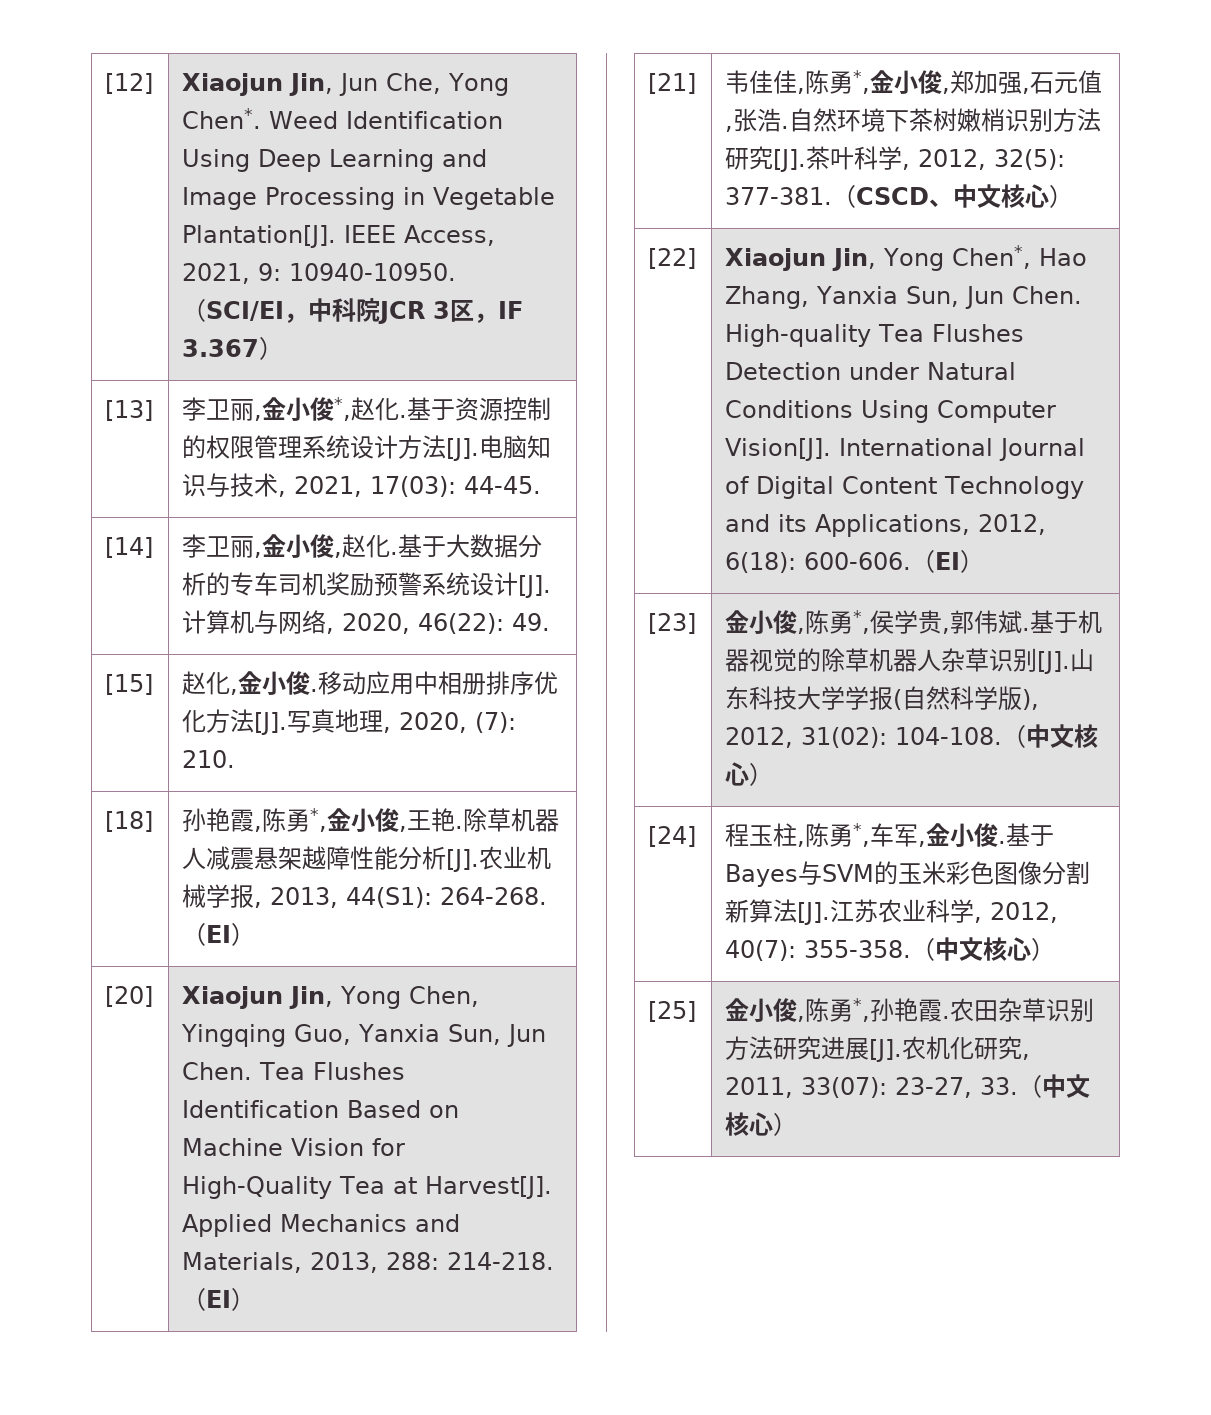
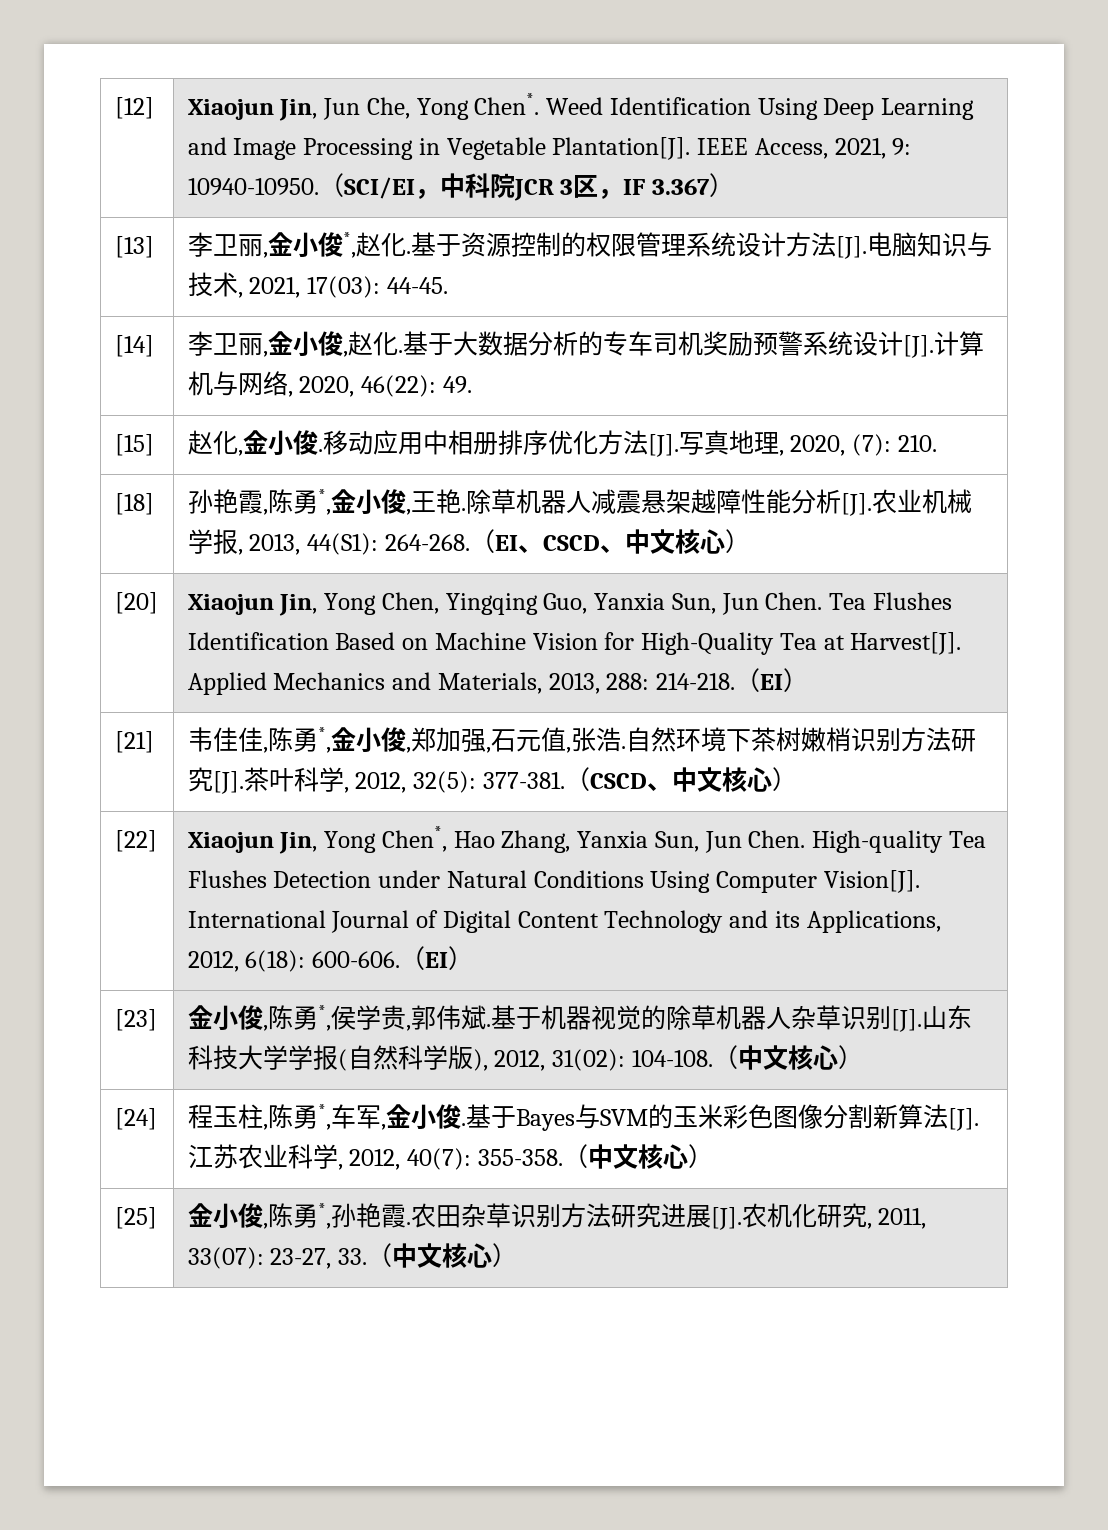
- [18] | 孙艳霞,陈勇*,金小俊,王艳.除草机器人减震悬架越障性能分析[J].农业机械学报, 2013, 44(S1): 264-268.（EI）
+ [18] | 孙艳霞,陈勇*,金小俊,王艳.除草机器人减震悬架越障性能分析[J].农业机械学报, 2013, 44(S1): 264-268.（EI、CSCD、中文核心）

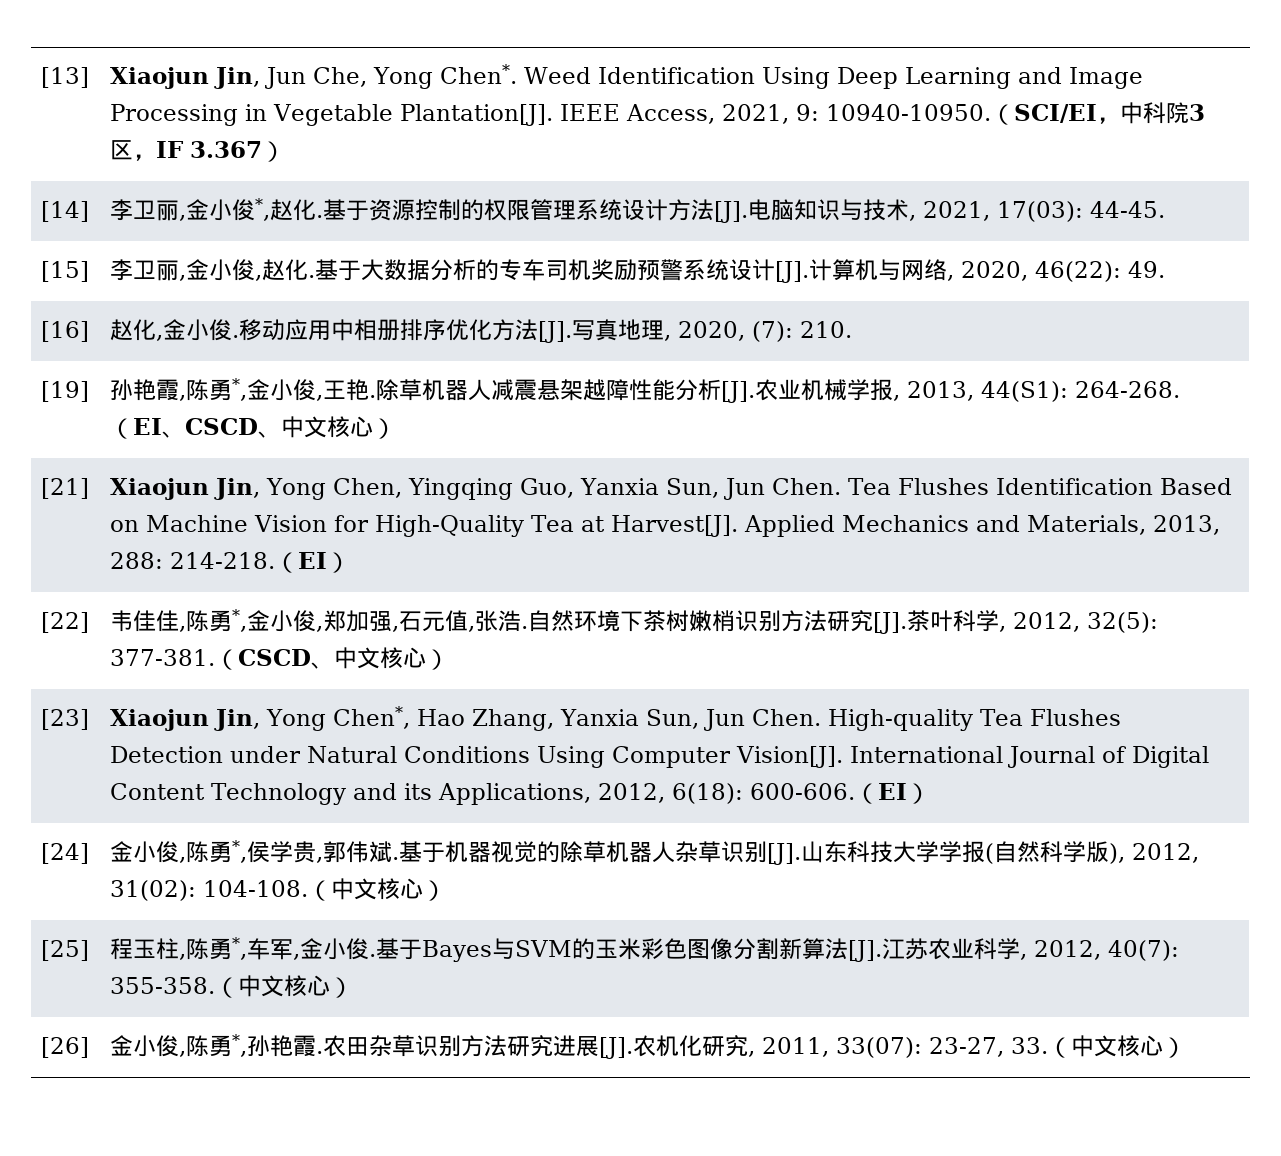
- [12] | Xiaojun Jin, Jun Che, Yong Chen*. Weed Identification Using Deep Learning and Image Processing in Vegetable Plantation[J]. IEEE Access, 2021, 9: 10940-10950.（SCI/EI，中科院JCR 3区，IF 3.367）
+ [13] | Xiaojun Jin, Jun Che, Yong Chen*. Weed Identification Using Deep Learning and Image Processing in Vegetable Plantation[J]. IEEE Access, 2021, 9: 10940-10950.（SCI/EI，中科院3区，IF 3.367）
- [13] | 李卫丽,金小俊*,赵化.基于资源控制的权限管理系统设计方法[J].电脑知识与技术, 2021, 17(03): 44-45.
+ [14] | 李卫丽,金小俊*,赵化.基于资源控制的权限管理系统设计方法[J].电脑知识与技术, 2021, 17(03): 44-45.
- [14] | 李卫丽,金小俊,赵化.基于大数据分析的专车司机奖励预警系统设计[J].计算机与网络, 2020, 46(22): 49.
+ [15] | 李卫丽,金小俊,赵化.基于大数据分析的专车司机奖励预警系统设计[J].计算机与网络, 2020, 46(22): 49.
- [15] | 赵化,金小俊.移动应用中相册排序优化方法[J].写真地理, 2020, (7): 210.
+ [16] | 赵化,金小俊.移动应用中相册排序优化方法[J].写真地理, 2020, (7): 210.
- [18] | 孙艳霞,陈勇*,金小俊,王艳.除草机器人减震悬架越障性能分析[J].农业机械学报, 2013, 44(S1): 264-268.（EI、CSCD、中文核心）
+ [19] | 孙艳霞,陈勇*,金小俊,王艳.除草机器人减震悬架越障性能分析[J].农业机械学报, 2013, 44(S1): 264-268.（EI、CSCD、中文核心）
- [20] | Xiaojun Jin, Yong Chen, Yingqing Guo, Yanxia Sun, Jun Chen. Tea Flushes Identification Based on Machine Vision for High-Quality Tea at Harvest[J]. Applied Mechanics and Materials, 2013, 288: 214-218.（EI）
+ [21] | Xiaojun Jin, Yong Chen, Yingqing Guo, Yanxia Sun, Jun Chen. Tea Flushes Identification Based on Machine Vision for High-Quality Tea at Harvest[J]. Applied Mechanics and Materials, 2013, 288: 214-218.（EI）
- [21] | 韦佳佳,陈勇*,金小俊,郑加强,石元值,张浩.自然环境下茶树嫩梢识别方法研究[J].茶叶科学, 2012, 32(5): 377-381.（CSCD、中文核心）
+ [22] | 韦佳佳,陈勇*,金小俊,郑加强,石元值,张浩.自然环境下茶树嫩梢识别方法研究[J].茶叶科学, 2012, 32(5): 377-381.（CSCD、中文核心）
- [22] | Xiaojun Jin, Yong Chen*, Hao Zhang, Yanxia Sun, Jun Chen. High-quality Tea Flushes Detection under Natural Conditions Using Computer Vision[J]. International Journal of Digital Content Technology and its Applications, 2012, 6(18): 600-606.（EI）
+ [23] | Xiaojun Jin, Yong Chen*, Hao Zhang, Yanxia Sun, Jun Chen. High-quality Tea Flushes Detection under Natural Conditions Using Computer Vision[J]. International Journal of Digital Content Technology and its Applications, 2012, 6(18): 600-606.（EI）
- [23] | 金小俊,陈勇*,侯学贵,郭伟斌.基于机器视觉的除草机器人杂草识别[J].山东科技大学学报(自然科学版), 2012, 31(02): 104-108.（中文核心）
+ [24] | 金小俊,陈勇*,侯学贵,郭伟斌.基于机器视觉的除草机器人杂草识别[J].山东科技大学学报(自然科学版), 2012, 31(02): 104-108.（中文核心）
- [24] | 程玉柱,陈勇*,车军,金小俊.基于Bayes与SVM的玉米彩色图像分割新算法[J].江苏农业科学, 2012, 40(7): 355-358.（中文核心）
+ [25] | 程玉柱,陈勇*,车军,金小俊.基于Bayes与SVM的玉米彩色图像分割新算法[J].江苏农业科学, 2012, 40(7): 355-358.（中文核心）
- [25] | 金小俊,陈勇*,孙艳霞.农田杂草识别方法研究进展[J].农机化研究, 2011, 33(07): 23-27, 33.（中文核心）
+ [26] | 金小俊,陈勇*,孙艳霞.农田杂草识别方法研究进展[J].农机化研究, 2011, 33(07): 23-27, 33.（中文核心）

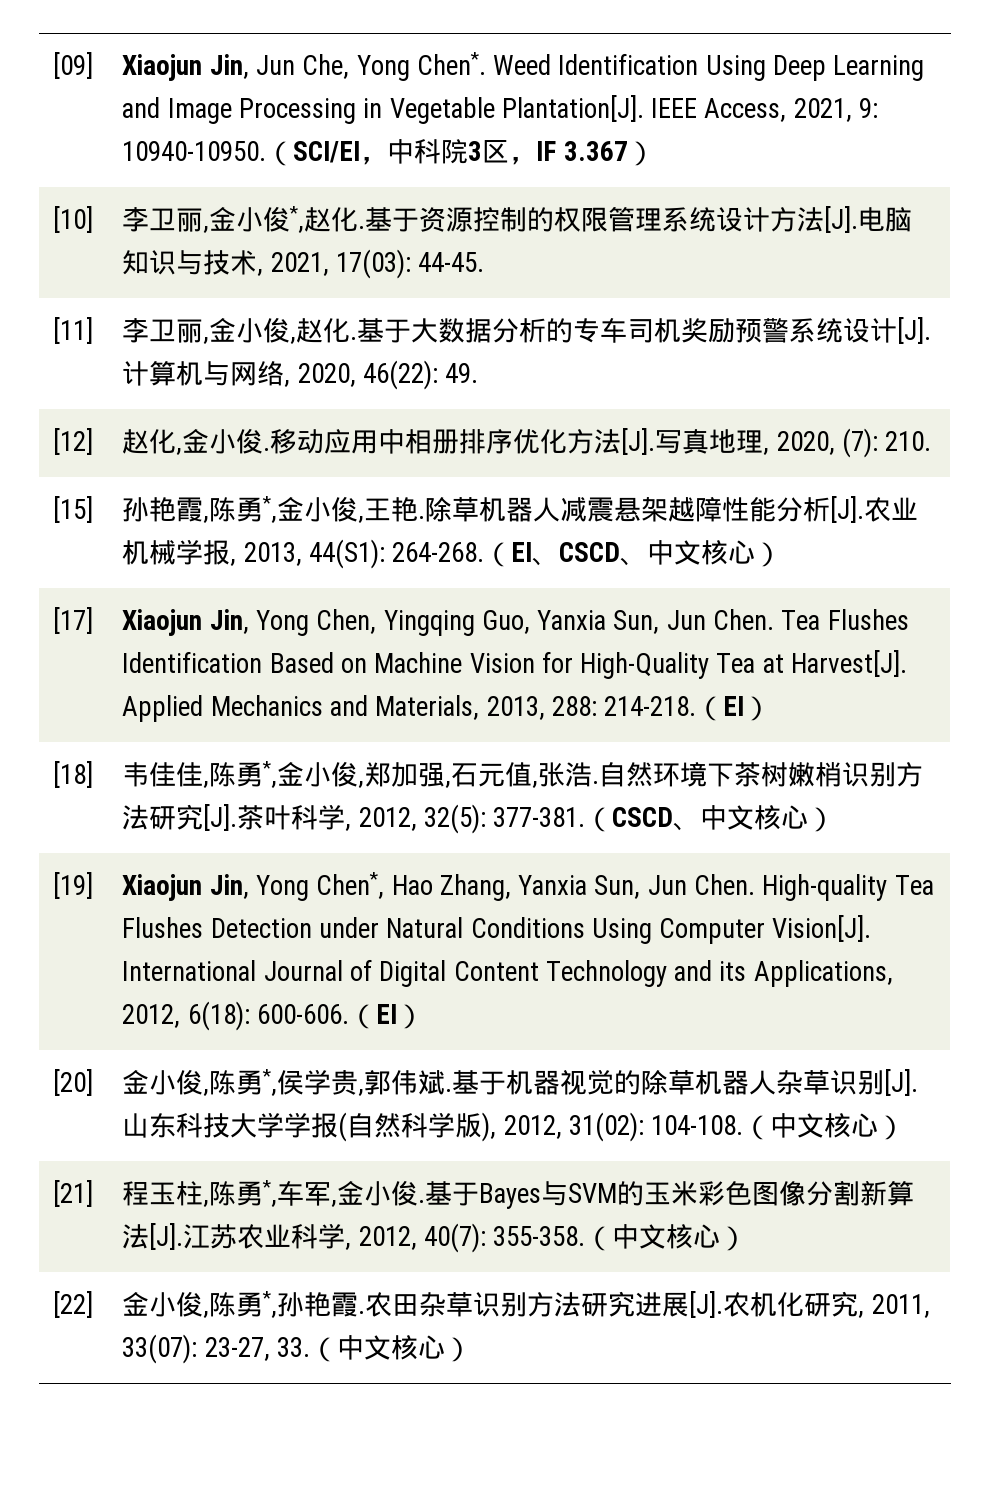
- [13] | Xiaojun Jin, Jun Che, Yong Chen*. Weed Identification Using Deep Learning and Image Processing in Vegetable Plantation[J]. IEEE Access, 2021, 9: 10940-10950.（SCI/EI，中科院3区，IF 3.367）
+ [09] | Xiaojun Jin, Jun Che, Yong Chen*. Weed Identification Using Deep Learning and Image Processing in Vegetable Plantation[J]. IEEE Access, 2021, 9: 10940-10950.（SCI/EI，中科院3区，IF 3.367）
- [14] | 李卫丽,金小俊*,赵化.基于资源控制的权限管理系统设计方法[J].电脑知识与技术, 2021, 17(03): 44-45.
+ [10] | 李卫丽,金小俊*,赵化.基于资源控制的权限管理系统设计方法[J].电脑知识与技术, 2021, 17(03): 44-45.
- [15] | 李卫丽,金小俊,赵化.基于大数据分析的专车司机奖励预警系统设计[J].计算机与网络, 2020, 46(22): 49.
+ [11] | 李卫丽,金小俊,赵化.基于大数据分析的专车司机奖励预警系统设计[J].计算机与网络, 2020, 46(22): 49.
- [16] | 赵化,金小俊.移动应用中相册排序优化方法[J].写真地理, 2020, (7): 210.
+ [12] | 赵化,金小俊.移动应用中相册排序优化方法[J].写真地理, 2020, (7): 210.
- [19] | 孙艳霞,陈勇*,金小俊,王艳.除草机器人减震悬架越障性能分析[J].农业机械学报, 2013, 44(S1): 264-268.（EI、CSCD、中文核心）
+ [15] | 孙艳霞,陈勇*,金小俊,王艳.除草机器人减震悬架越障性能分析[J].农业机械学报, 2013, 44(S1): 264-268.（EI、CSCD、中文核心）
- [21] | Xiaojun Jin, Yong Chen, Yingqing Guo, Yanxia Sun, Jun Chen. Tea Flushes Identification Based on Machine Vision for High-Quality Tea at Harvest[J]. Applied Mechanics and Materials, 2013, 288: 214-218.（EI）
+ [17] | Xiaojun Jin, Yong Chen, Yingqing Guo, Yanxia Sun, Jun Chen. Tea Flushes Identification Based on Machine Vision for High-Quality Tea at Harvest[J]. Applied Mechanics and Materials, 2013, 288: 214-218.（EI）
- [22] | 韦佳佳,陈勇*,金小俊,郑加强,石元值,张浩.自然环境下茶树嫩梢识别方法研究[J].茶叶科学, 2012, 32(5): 377-381.（CSCD、中文核心）
+ [18] | 韦佳佳,陈勇*,金小俊,郑加强,石元值,张浩.自然环境下茶树嫩梢识别方法研究[J].茶叶科学, 2012, 32(5): 377-381.（CSCD、中文核心）
- [23] | Xiaojun Jin, Yong Chen*, Hao Zhang, Yanxia Sun, Jun Chen. High-quality Tea Flushes Detection under Natural Conditions Using Computer Vision[J]. International Journal of Digital Content Technology and its Applications, 2012, 6(18): 600-606.（EI）
+ [19] | Xiaojun Jin, Yong Chen*, Hao Zhang, Yanxia Sun, Jun Chen. High-quality Tea Flushes Detection under Natural Conditions Using Computer Vision[J]. International Journal of Digital Content Technology and its Applications, 2012, 6(18): 600-606.（EI）
- [24] | 金小俊,陈勇*,侯学贵,郭伟斌.基于机器视觉的除草机器人杂草识别[J].山东科技大学学报(自然科学版), 2012, 31(02): 104-108.（中文核心）
+ [20] | 金小俊,陈勇*,侯学贵,郭伟斌.基于机器视觉的除草机器人杂草识别[J].山东科技大学学报(自然科学版), 2012, 31(02): 104-108.（中文核心）
- [25] | 程玉柱,陈勇*,车军,金小俊.基于Bayes与SVM的玉米彩色图像分割新算法[J].江苏农业科学, 2012, 40(7): 355-358.（中文核心）
+ [21] | 程玉柱,陈勇*,车军,金小俊.基于Bayes与SVM的玉米彩色图像分割新算法[J].江苏农业科学, 2012, 40(7): 355-358.（中文核心）
- [26] | 金小俊,陈勇*,孙艳霞.农田杂草识别方法研究进展[J].农机化研究, 2011, 33(07): 23-27, 33.（中文核心）
+ [22] | 金小俊,陈勇*,孙艳霞.农田杂草识别方法研究进展[J].农机化研究, 2011, 33(07): 23-27, 33.（中文核心）

